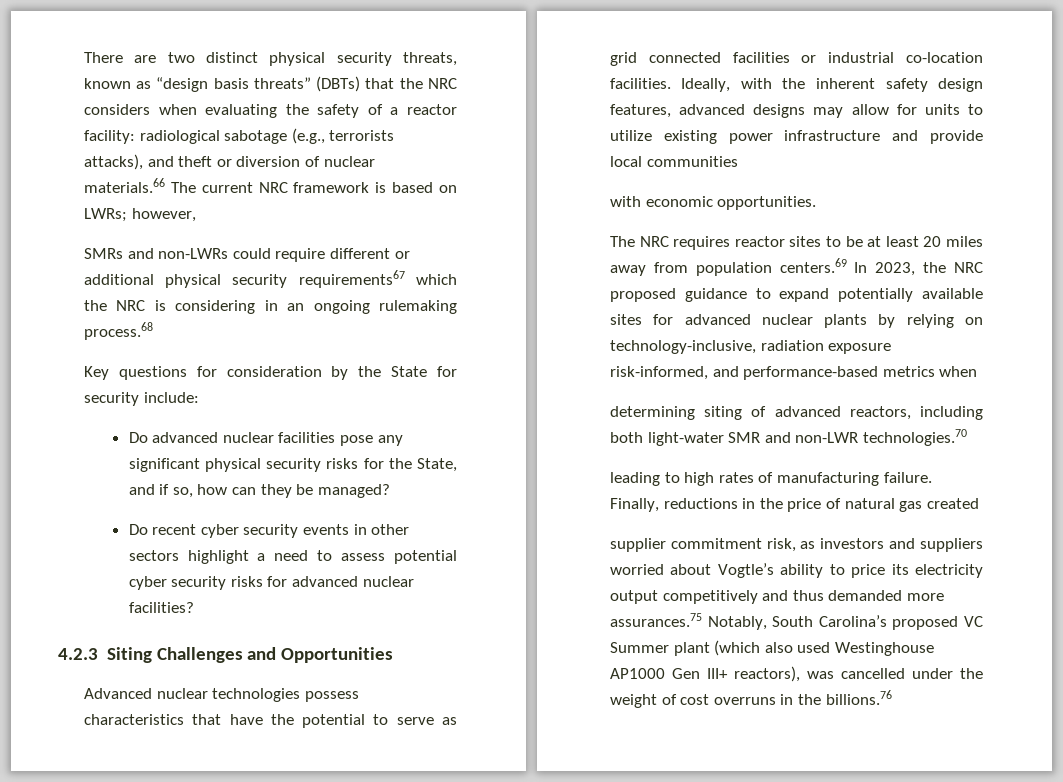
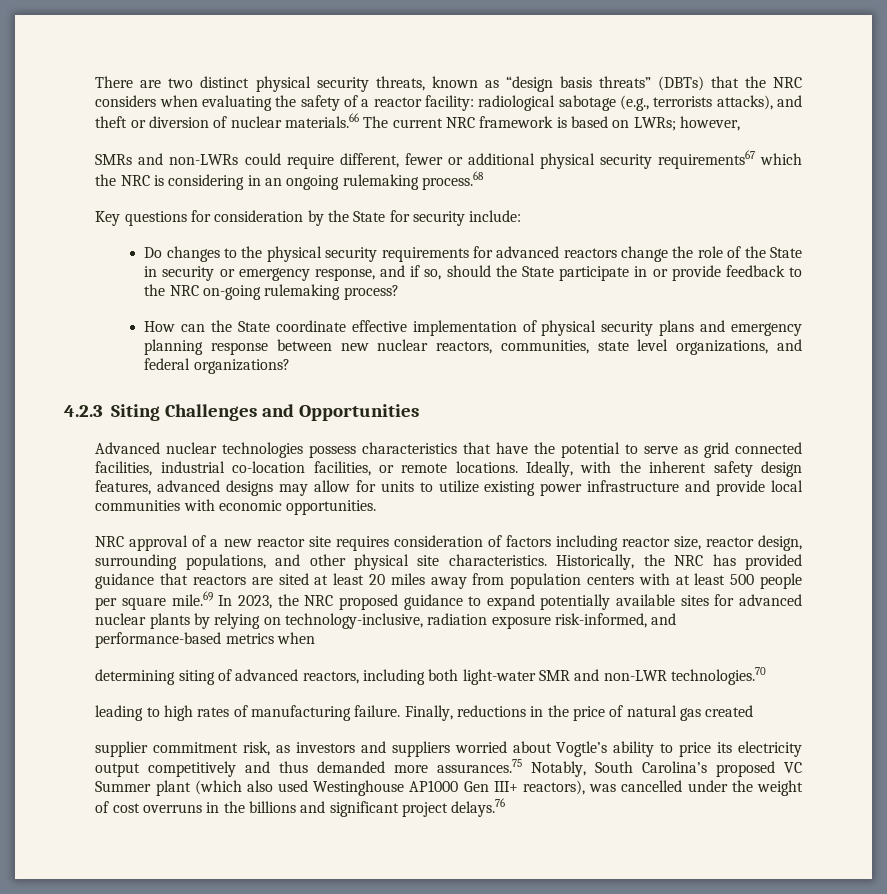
- SMRs and non-LWRs could require different or additional physical security requirements67 which the NRC is considering in an ongoing rulemaking process.68
+ SMRs and non-LWRs could require different, fewer or additional physical security requirements67 which the NRC is considering in an ongoing rulemaking process.68
- Do advanced nuclear facilities pose any significant physical security risks for the State, and if so, how can they be managed?
- Do recent cyber security events in other sectors highlight a need to assess potential cyber security risks for advanced nuclear facilities?
+ Do changes to the physical security requirements for advanced reactors change the role of the State in security or emergency response, and if so, should the State participate in or provide feedback to the NRC on-going rulemaking process?
+ How can the State coordinate effective implementation of physical security plans and emergency planning response between new nuclear reactors, communities, state level organizations, and federal organizations?
- Advanced nuclear technologies possess characteristics that have the potential to serve as grid connected facilities or industrial co-location facilities.
+ Advanced nuclear technologies possess characteristics that have the potential to serve as grid connected facilities, industrial co-location facilities, or remote locations.
- Ideally, with the inherent safety design features, advanced designs may allow for units to utilize existing power infrastructure and provide local communities
- with economic opportunities.
+ Ideally, with the inherent safety design features, advanced designs may allow for units to utilize existing power infrastructure and provide local communities with economic opportunities.
- The NRC requires reactor sites to be at least 20 miles away from population centers.69 In 2023, the NRC proposed guidance to expand potentially available sites for advanced nuclear plants by relying on technology-inclusive, radiation exposure risk-informed, and performance-based metrics when
+ NRC approval of a new reactor site requires consideration of factors including reactor size, reactor design, surrounding populations, and other physical site characteristics. Historically, the NRC has provided guidance that reactors are sited at least 20 miles away from population centers with at least 500 people per square mile.69 In 2023, the NRC proposed guidance to expand potentially available sites for advanced nuclear plants by relying on technology-inclusive, radiation exposure risk-informed, and performance-based metrics when
- supplier commitment risk, as investors and suppliers worried about Vogtle’s ability to price its electricity output competitively and thus demanded more assurances.75 Notably, South Carolina’s proposed VC Summer plant (which also used Westinghouse AP1000 Gen III+ reactors), was cancelled under the weight of cost overruns in the billions.76
+ supplier commitment risk, as investors and suppliers worried about Vogtle’s ability to price its electricity output competitively and thus demanded more assurances.75 Notably, South Carolina’s proposed VC Summer plant (which also used Westinghouse AP1000 Gen III+ reactors), was cancelled under the weight of cost overruns in the billions and significant project delays.76

